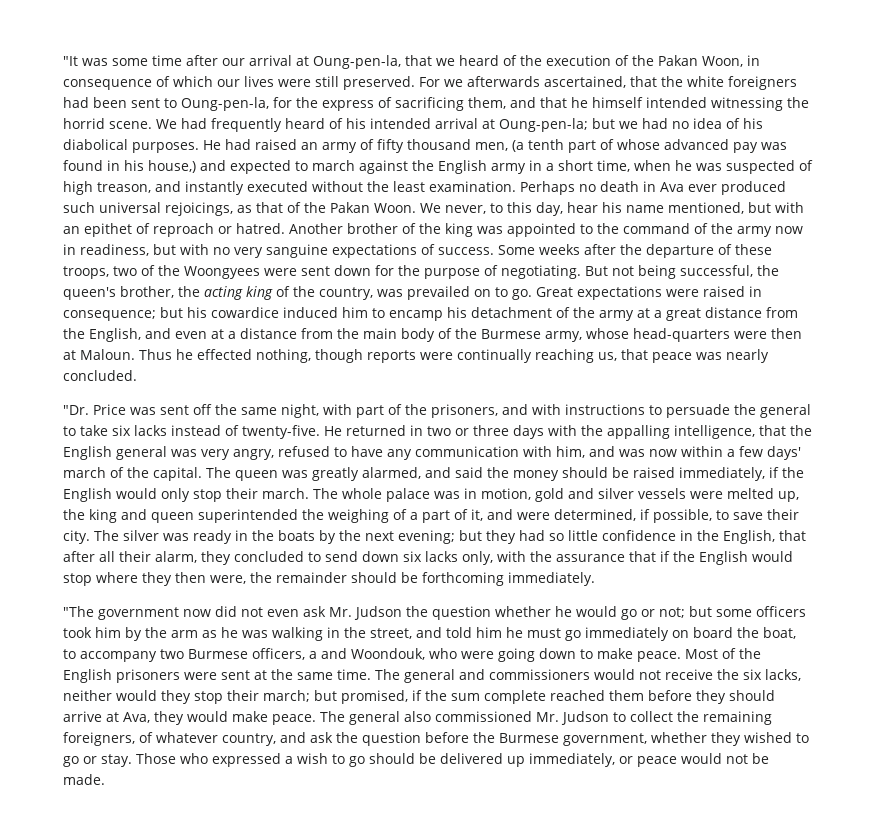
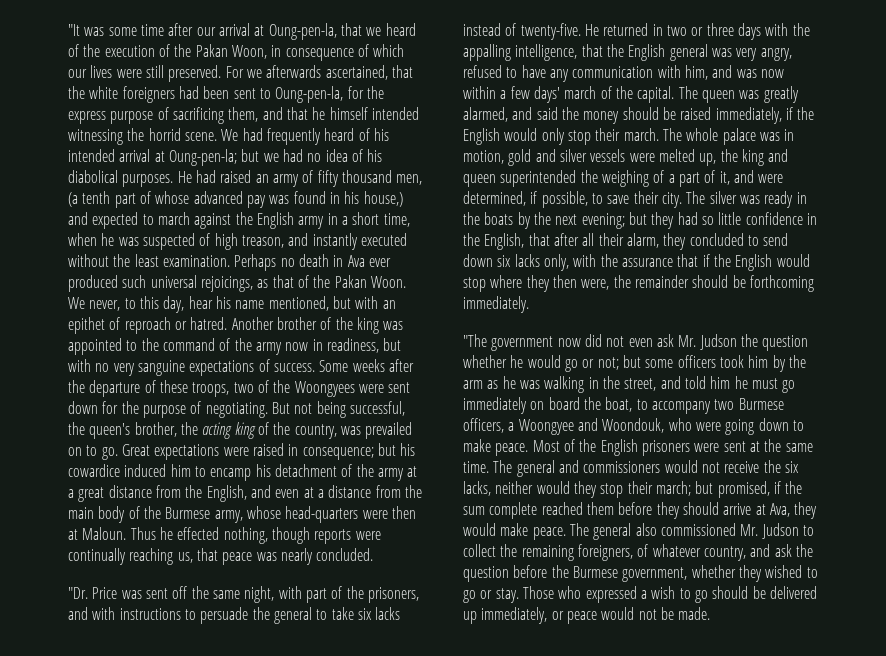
- For we afterwards ascertained, that the white foreigners had been sent to Oung-pen-la, for the express of sacrificing them, and that he himself intended witnessing the horrid scene.
+ For we afterwards ascertained, that the white foreigners had been sent to Oung-pen-la, for the express purpose of sacrificing them, and that he himself intended witnessing the horrid scene.
- "The government now did not even ask Mr. Judson the question whether he would go or not; but some officers took him by the arm as he was walking in the street, and told him he must go immediately on board the boat, to accompany two Burmese officers, a and Woondouk, who were going down to make peace.
+ "The government now did not even ask Mr. Judson the question whether he would go or not; but some officers took him by the arm as he was walking in the street, and told him he must go immediately on board the boat, to accompany two Burmese officers, a Woongyee and Woondouk, who were going down to make peace.

